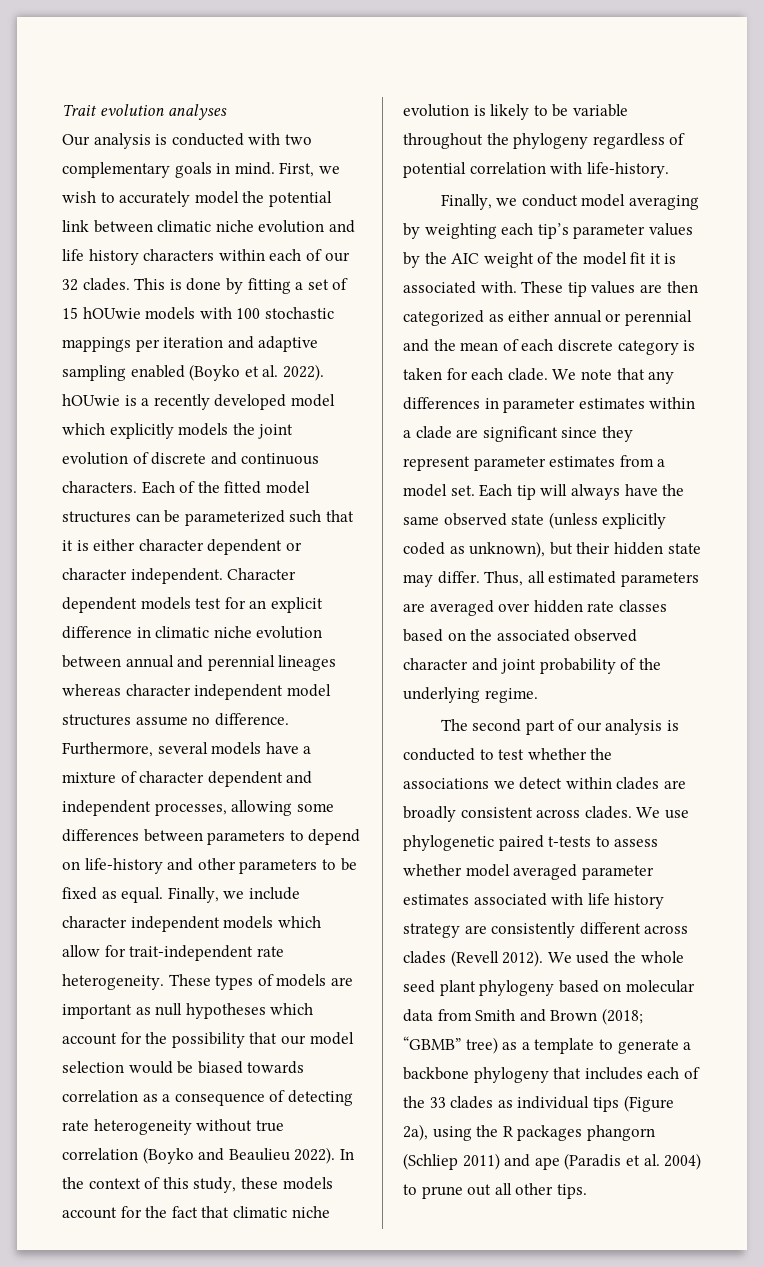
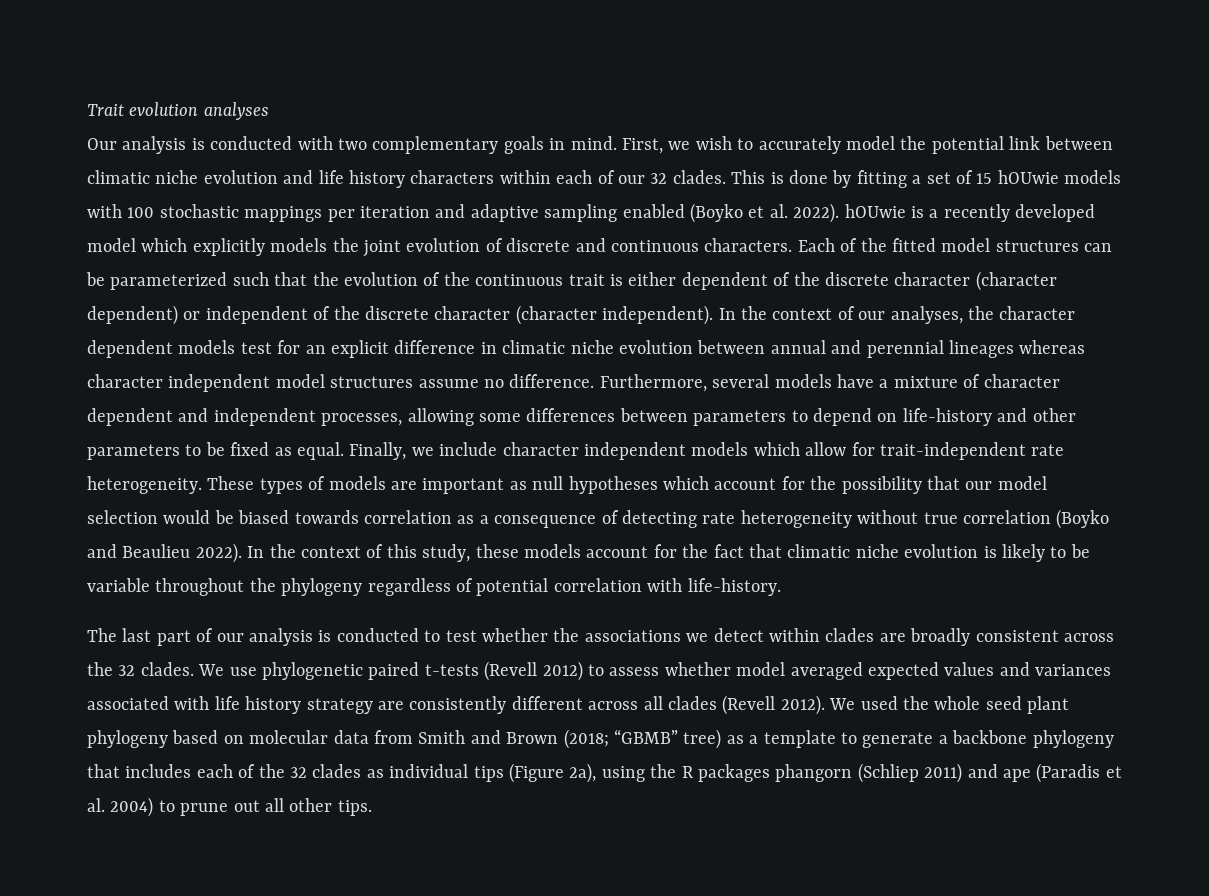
- Each of the fitted model structures can be parameterized such that it is either character dependent or character independent. Character dependent models test for an explicit difference in climatic niche evolution between annual and perennial lineages whereas character independent model structures assume no difference.
+ Each of the fitted model structures can be parameterized such that the evolution of the continuous trait is either dependent of the discrete character (character dependent) or independent of the discrete character (character independent). In the context of our analyses, the character dependent models test for an explicit difference in climatic niche evolution between annual and perennial lineages whereas character independent model structures assume no difference.
- Finally, we conduct model averaging by weighting each tip’s parameter values by the AIC weight of the model fit it is associated with. These tip values are then categorized as either annual or perennial and the mean of each discrete category is taken for each clade. We note that any differences in parameter estimates within a clade are significant since they represent parameter estimates from a model set. Each tip will always have the same observed state (unless explicitly coded as unknown), but their hidden state may differ. Thus, all estimated parameters are averaged over hidden rate classes based on the associated observed character and joint probability of the underlying regime.
- The second part of our analysis is conducted to test whether the associations we detect within clades are broadly consistent across clades.
+ The last part of our analysis is conducted to test whether the associations we detect within clades are broadly consistent across the 32 clades.
- We use phylogenetic paired t-tests to assess whether model averaged parameter estimates associated with life history strategy are consistently different across clades (Revell 2012).
+ We use phylogenetic paired t-tests (Revell 2012) to assess whether model averaged expected values and variances associated with life history strategy are consistently different across all clades (Revell 2012).
- We used the whole seed plant phylogeny based on molecular data from Smith and Brown (2018; “GBMB” tree) as a template to generate a backbone phylogeny that includes each of the 33 clades as individual tips (Figure 2a), using the R packages phangorn (Schliep 2011) and ape (Paradis et al. 2004) to prune out all other tips.
+ We used the whole seed plant phylogeny based on molecular data from Smith and Brown (2018; “GBMB” tree) as a template to generate a backbone phylogeny that includes each of the 32 clades as individual tips (Figure 2a), using the R packages phangorn (Schliep 2011) and ape (Paradis et al. 2004) to prune out all other tips.

